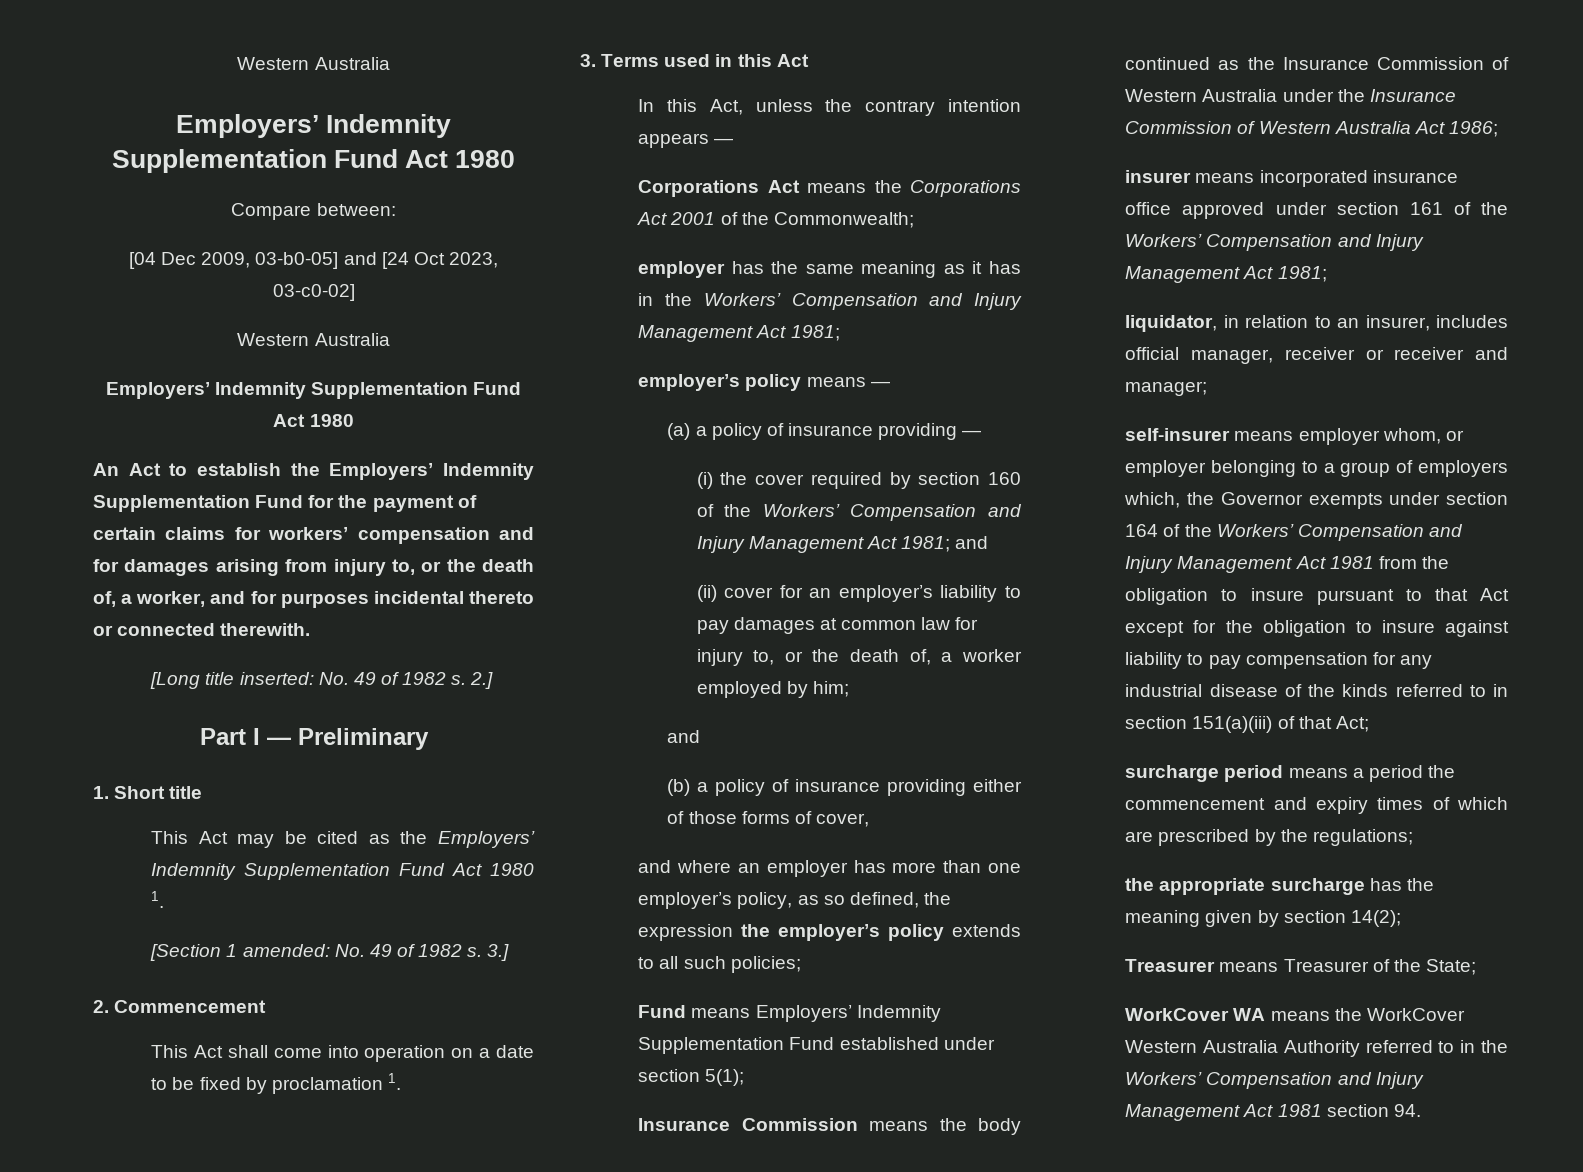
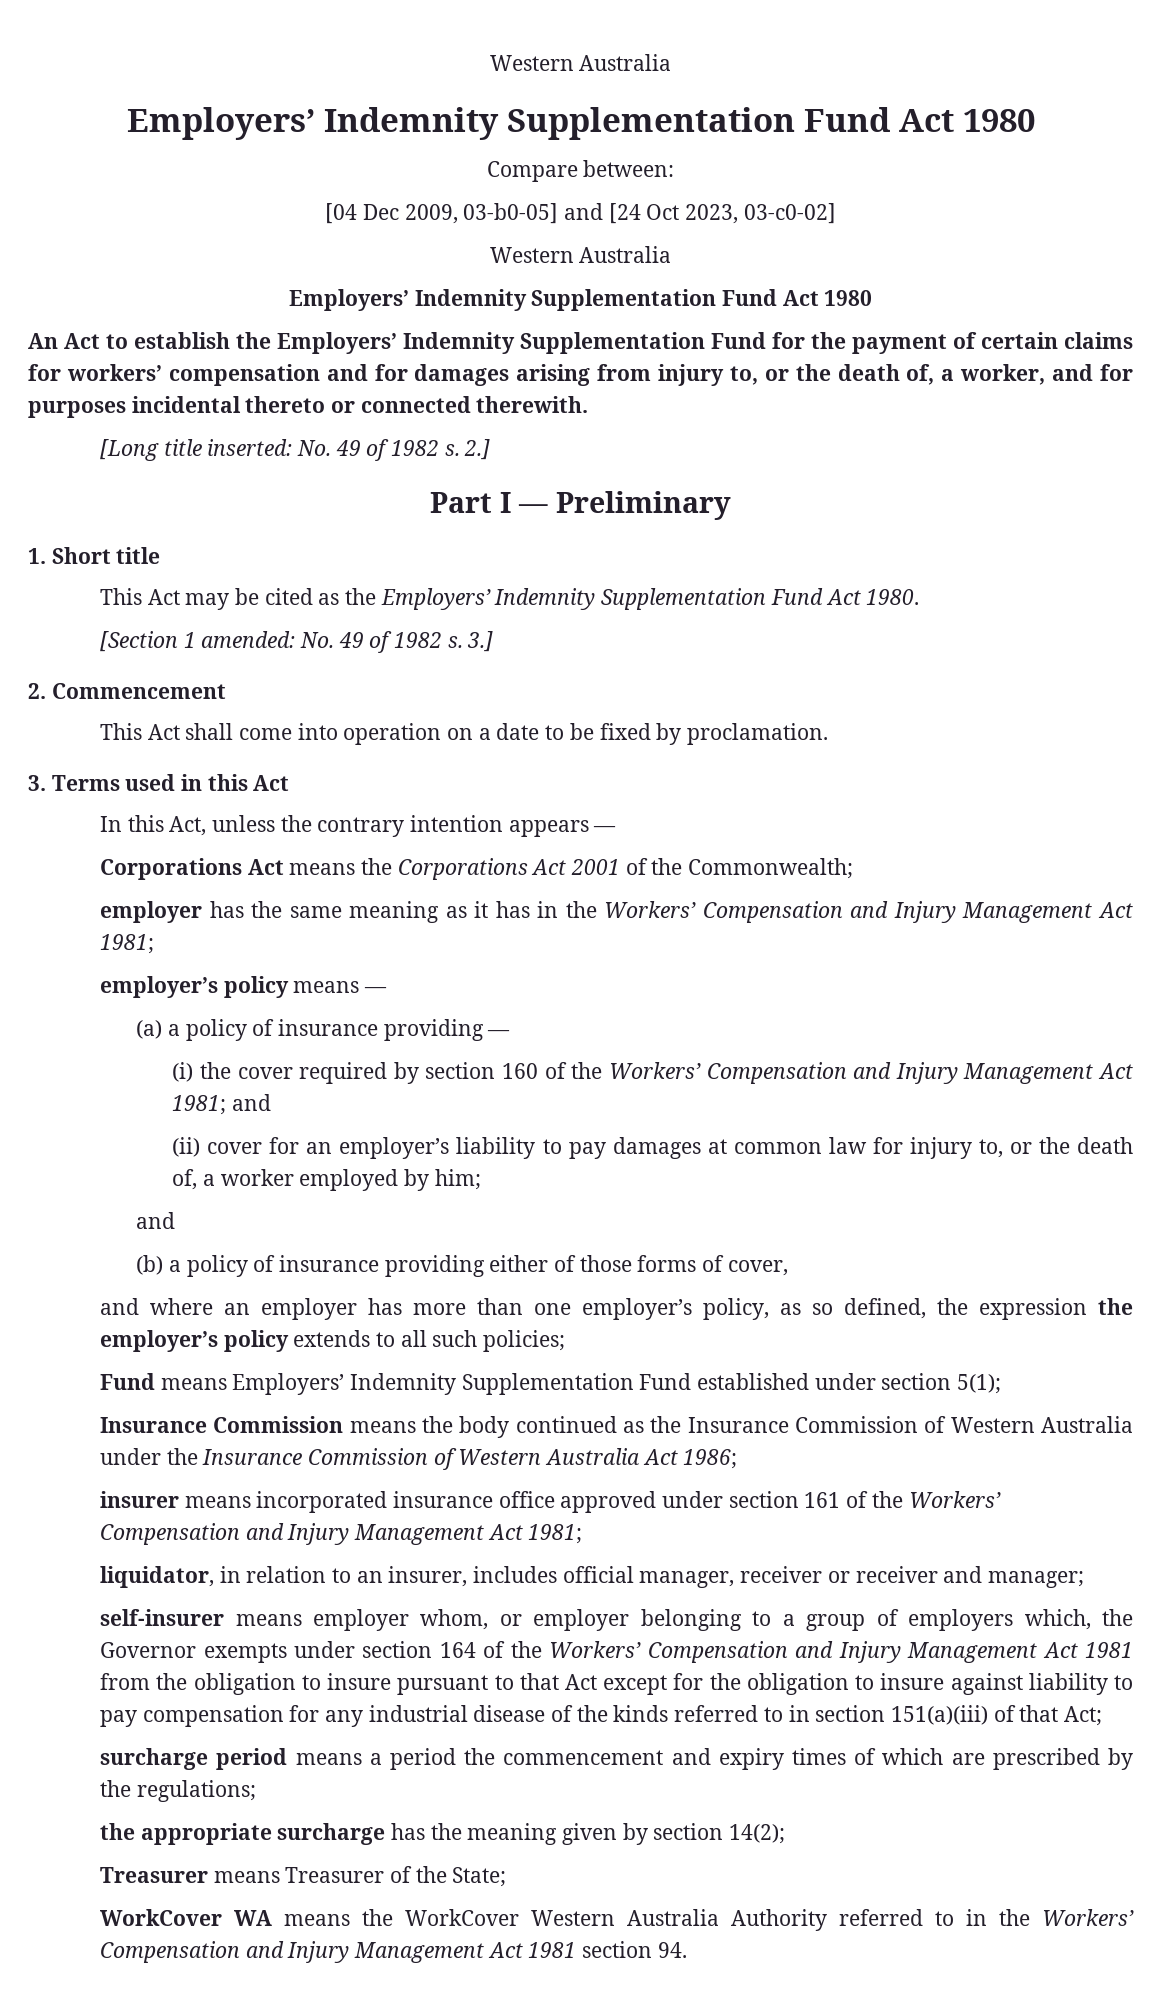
- This Act may be cited as the Employers’ Indemnity Supplementation Fund Act 1980 1.
+ This Act may be cited as the Employers’ Indemnity Supplementation Fund Act 1980.
- This Act shall come into operation on a date to be fixed by proclamation 1.
+ This Act shall come into operation on a date to be fixed by proclamation.

